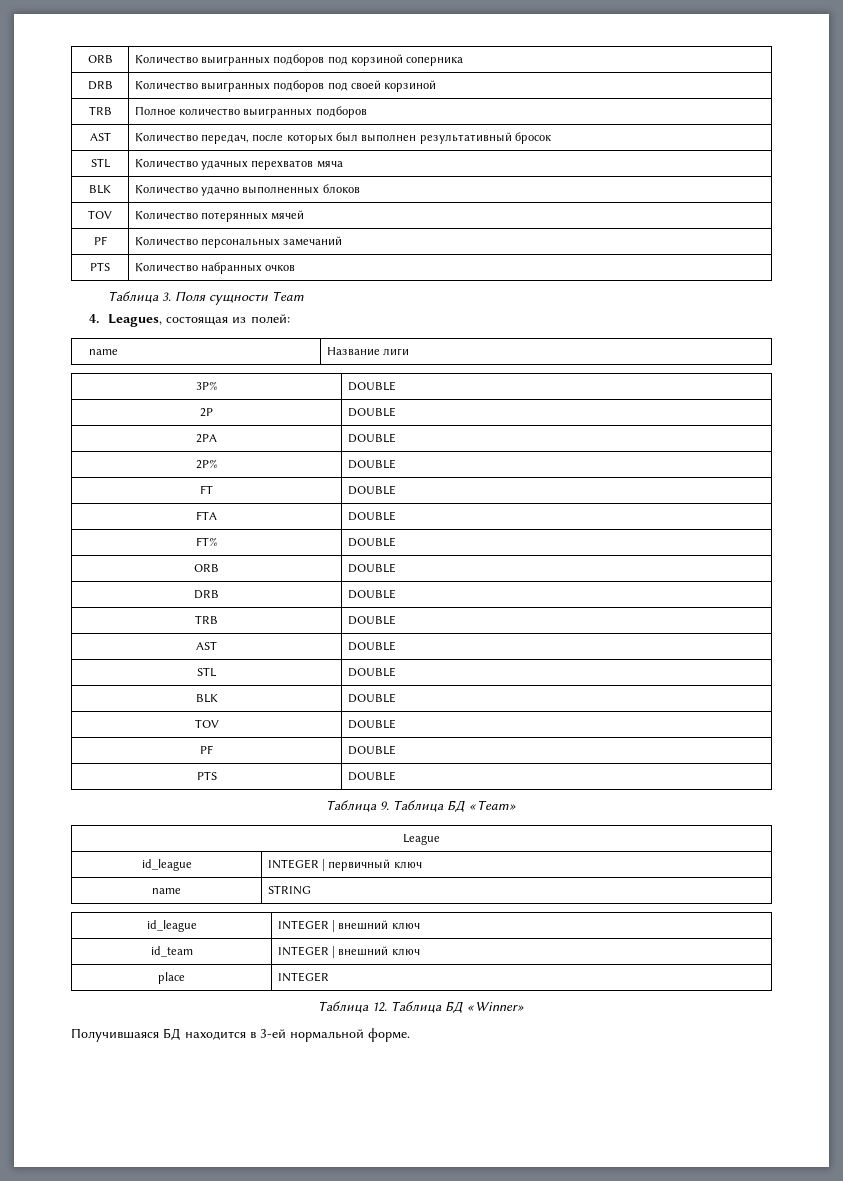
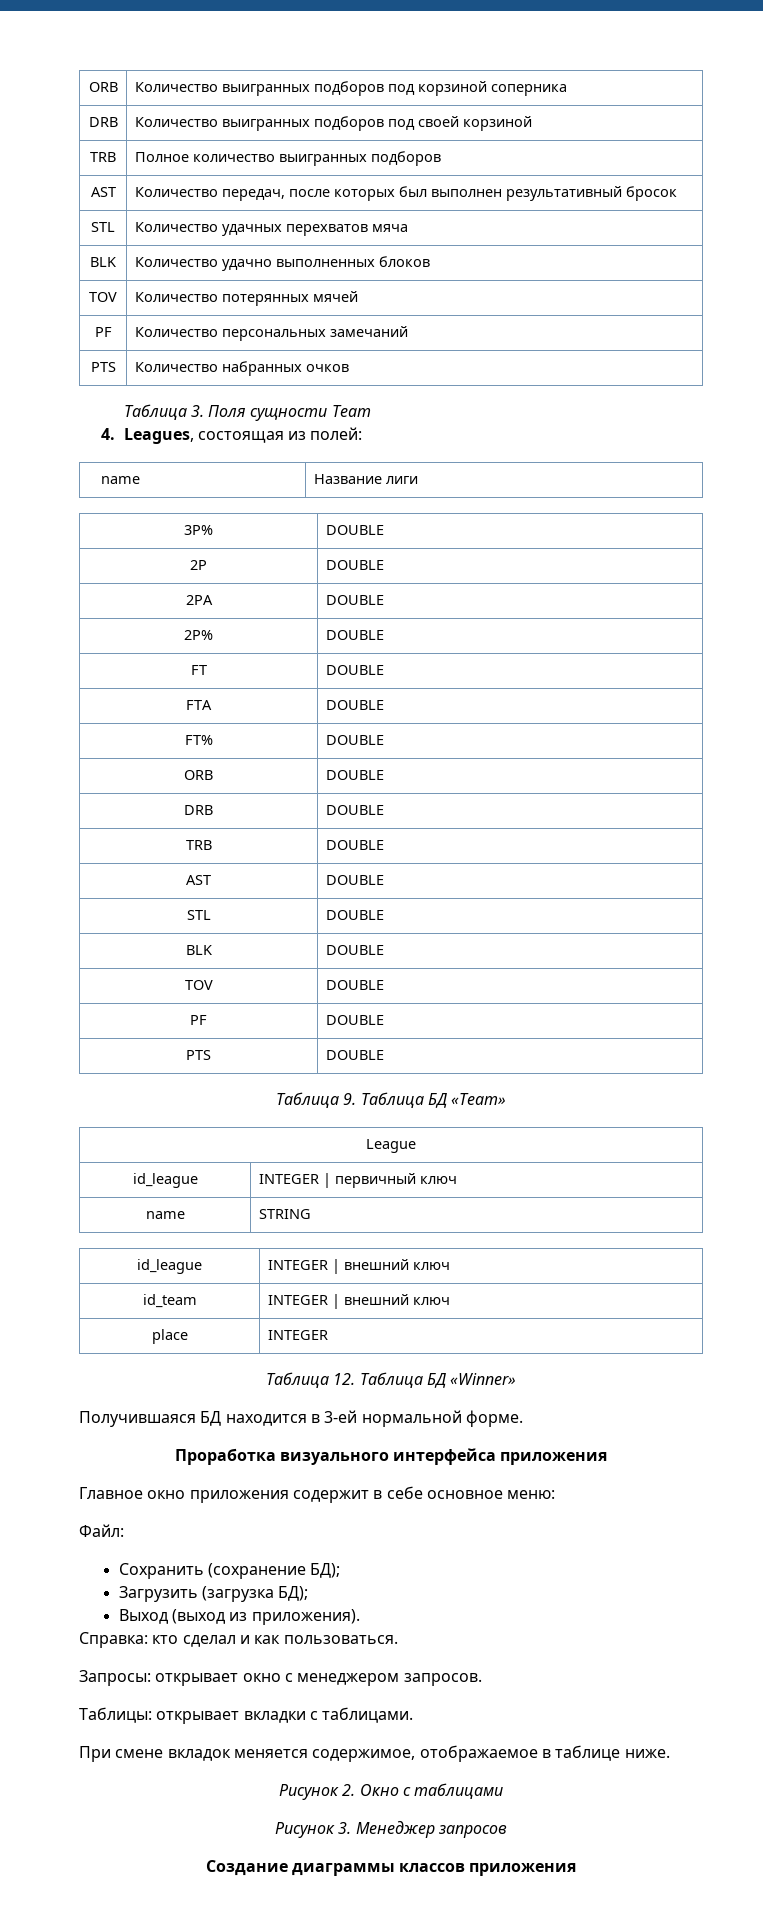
+ Проработка визуального интерфейса приложения
+ Главное окно приложения содержит в себе основное меню:
+ Файл:
+ Сохранить (сохранение БД);
+ Загрузить (загрузка БД);
+ Выход (выход из приложения).
+ Справка: кто сделал и как пользоваться.
+ Запросы: открывает окно с менеджером запросов.
+ Таблицы: открывает вкладки с таблицами.
+ При смене вкладок меняется содержимое, отображаемое в таблице ниже.
+ Рисунок 2. Окно с таблицами
+ Рисунок 3. Менеджер запросов
+ Создание диаграммы классов приложения

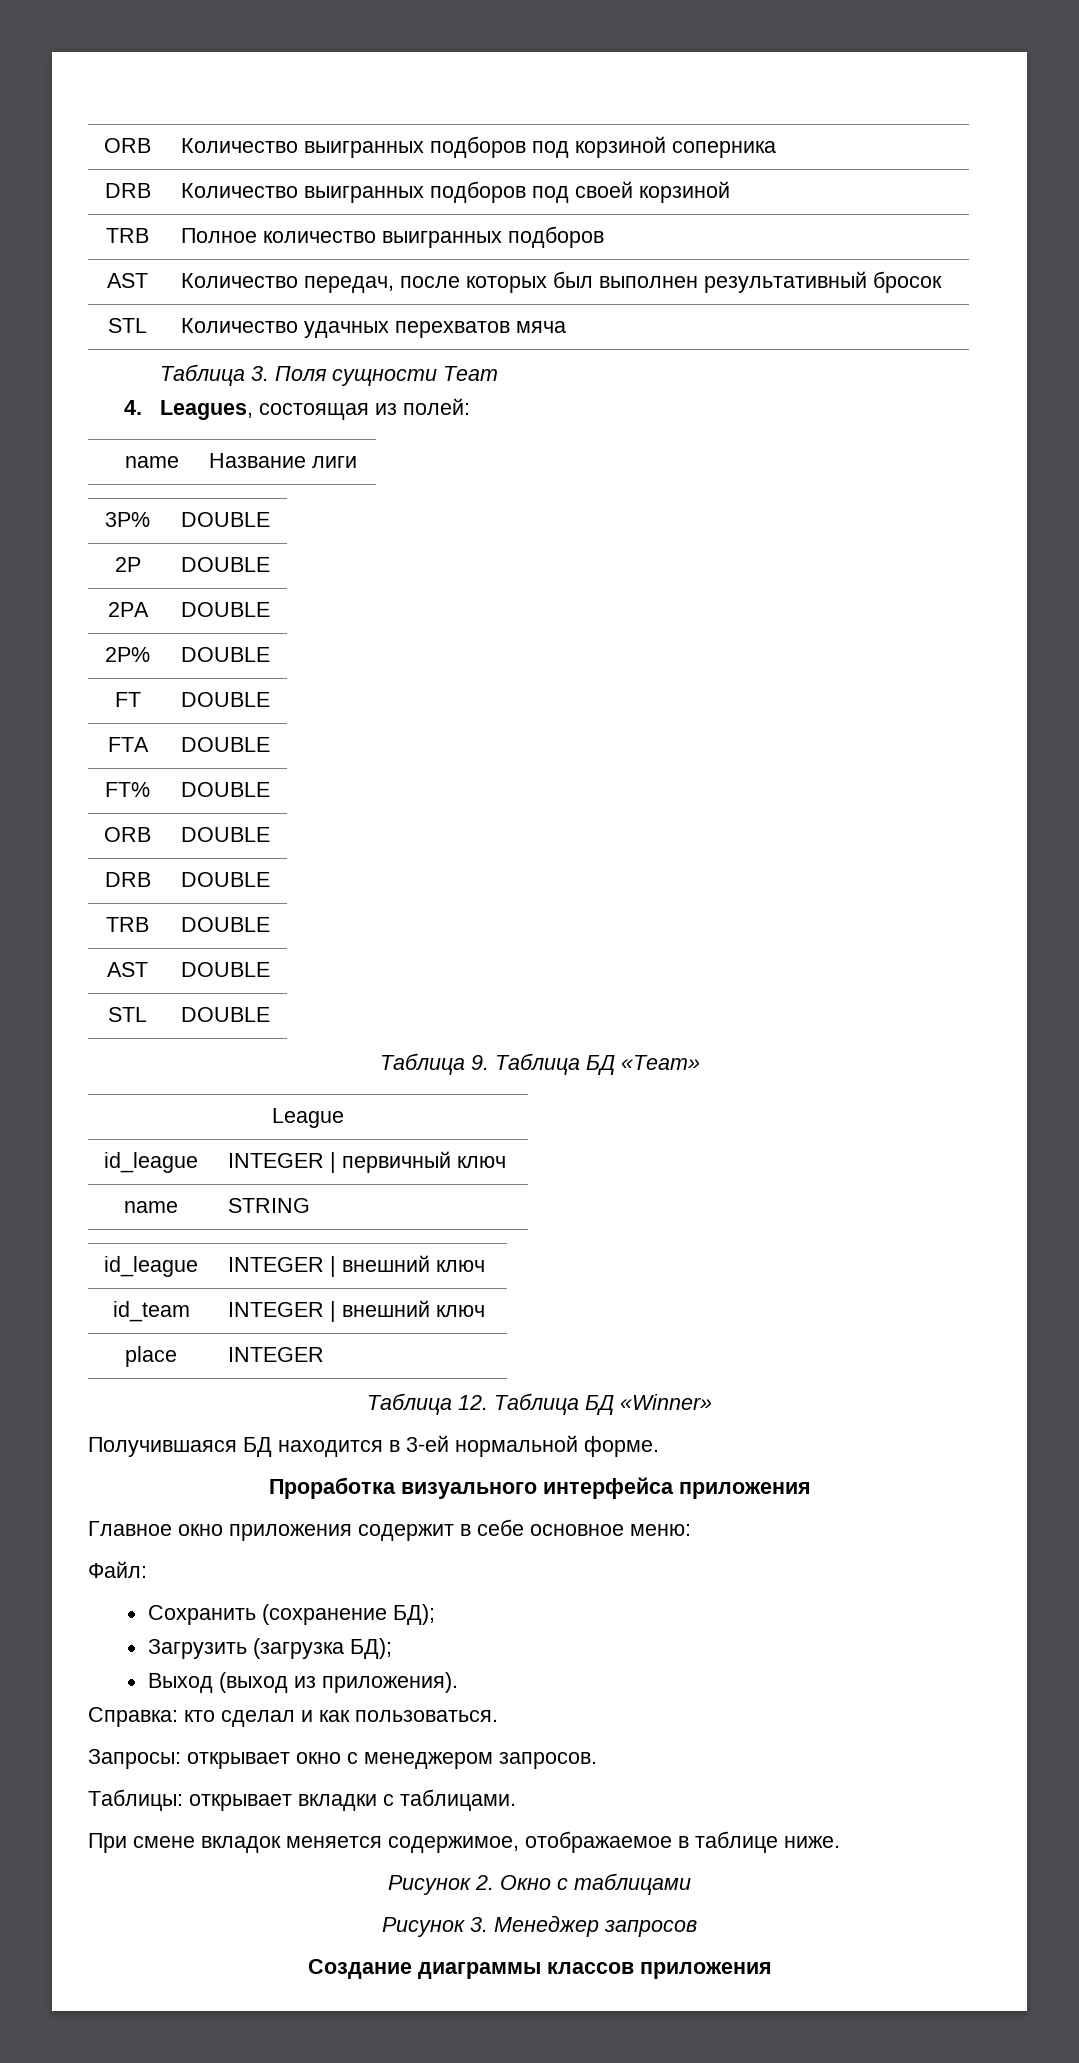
- BLK | Количество удачно выполненных блоков
- TOV | Количество потерянных мячей
- PF | Количество персональных замечаний
- PTS | Количество набранных очков
- BLK | DOUBLE
- TOV | DOUBLE
- PF | DOUBLE
- PTS | DOUBLE

